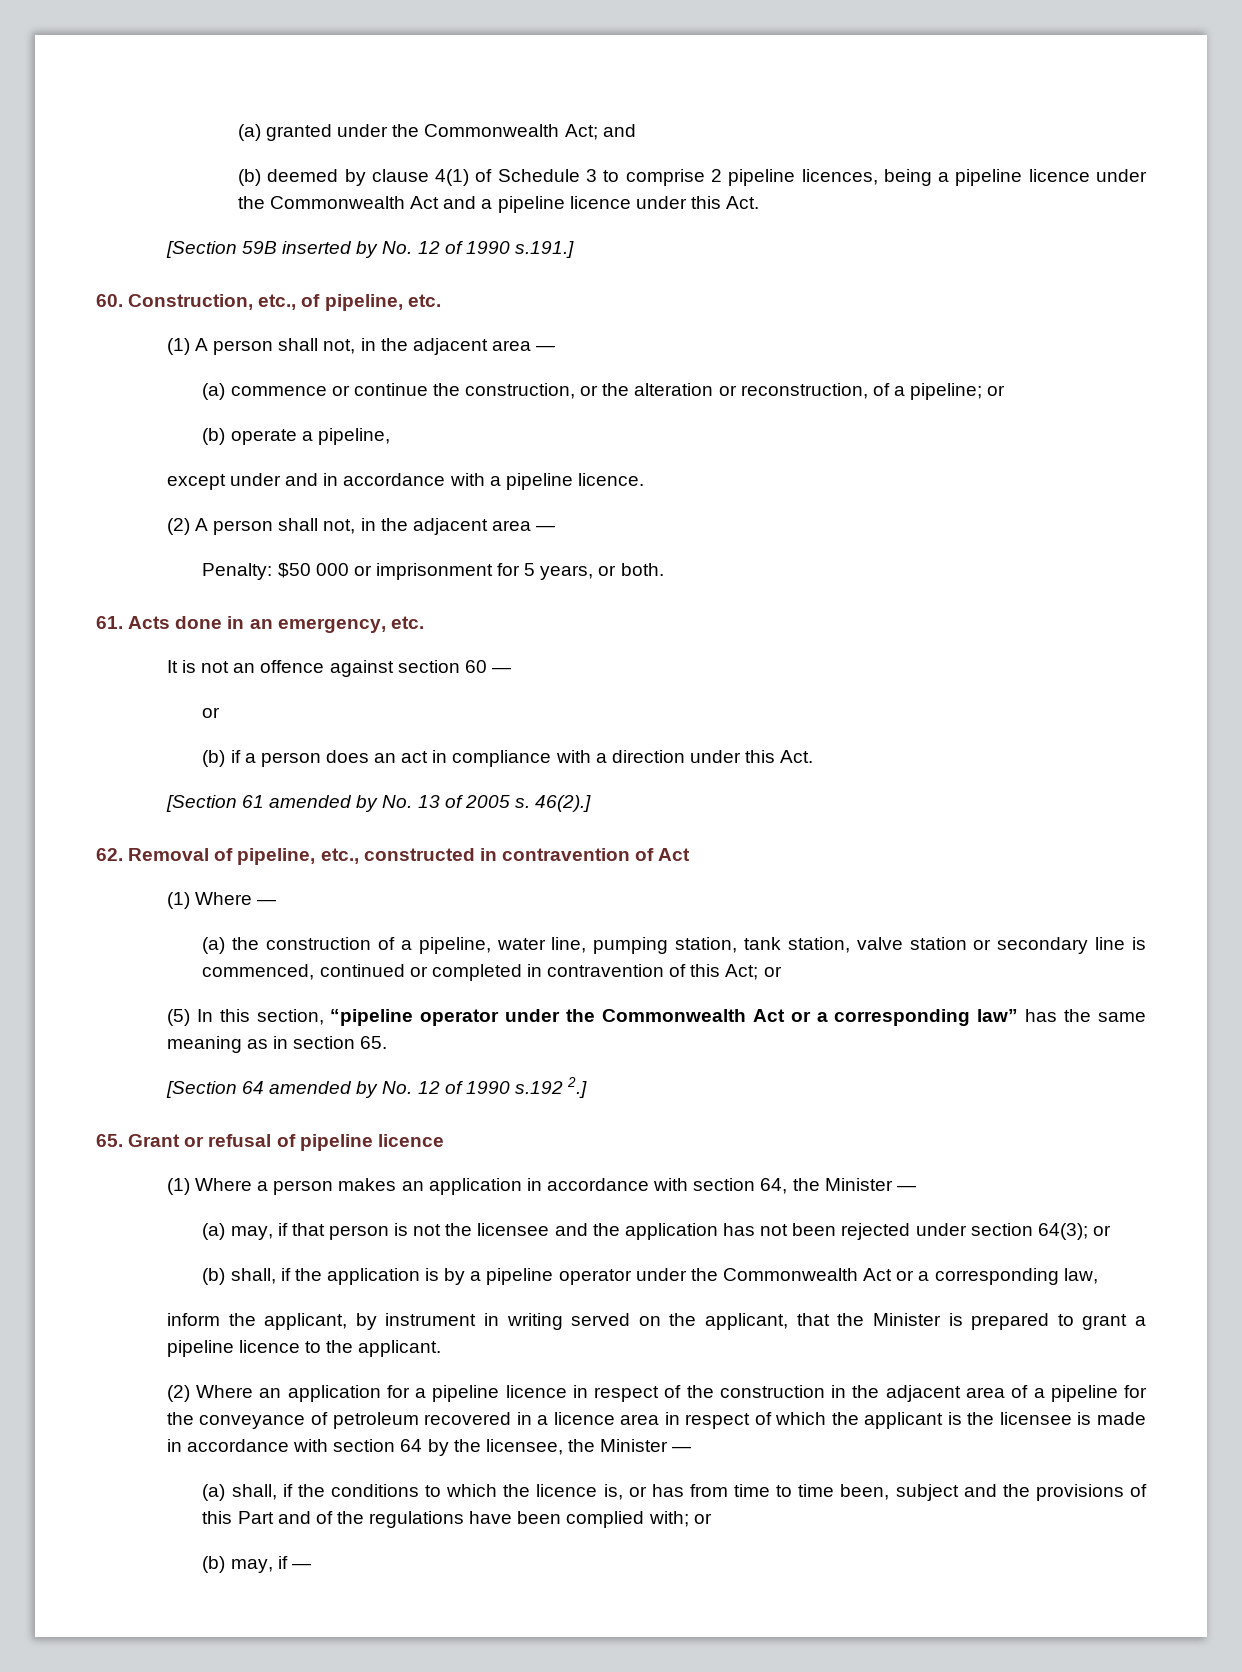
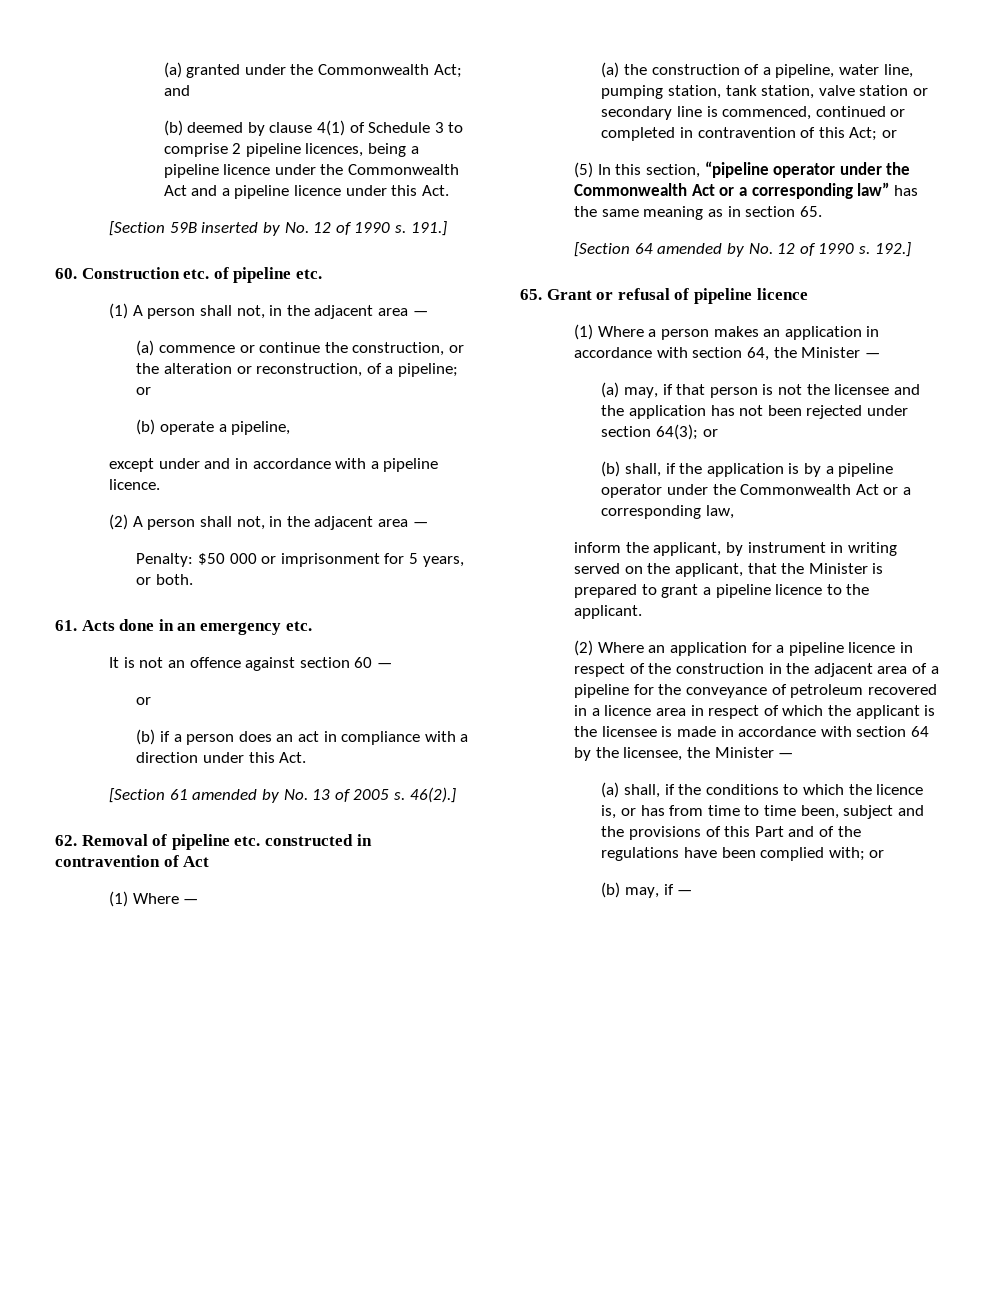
- [Section 59B inserted by No. 12 of 1990 s.191.]
+ [Section 59B inserted by No. 12 of 1990 s. 191.]
- 60. Construction, etc., of pipeline, etc.
+ 60. Construction etc. of pipeline etc.
- 61. Acts done in an emergency, etc.
+ 61. Acts done in an emergency etc.
- 62. Removal of pipeline, etc., constructed in contravention of Act
+ 62. Removal of pipeline etc. constructed in contravention of Act
- [Section 64 amended by No. 12 of 1990 s.192 2.]
+ [Section 64 amended by No. 12 of 1990 s. 192.]

